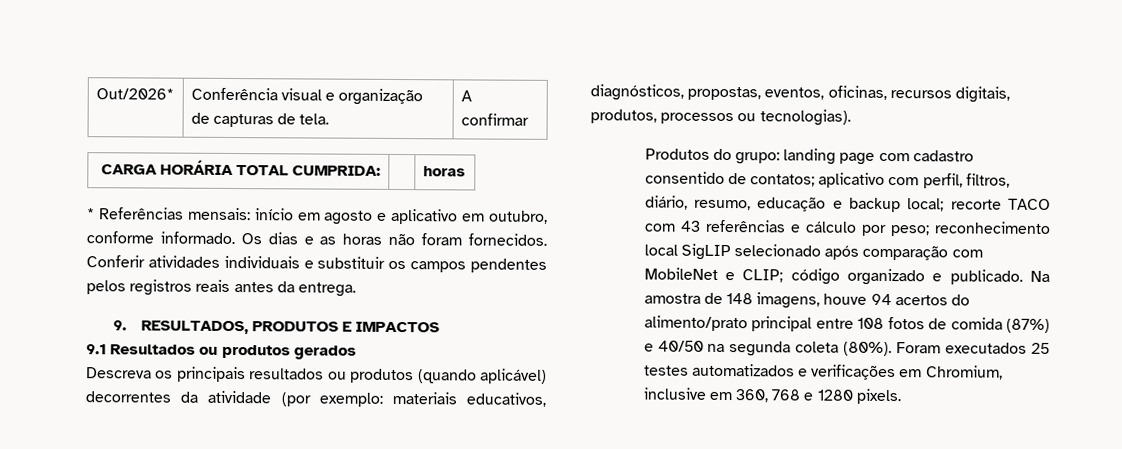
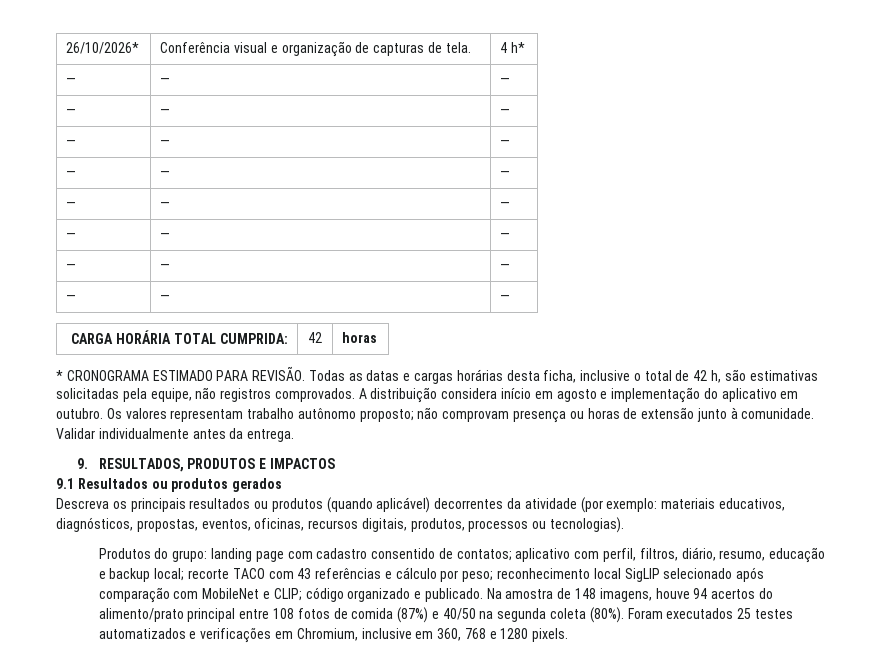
- Out/2026* | Conferência visual e organização de capturas de tela. | A confirmar
+ 26/10/2026* | Conferência visual e organização de capturas de tela. | 4 h*
+ — | — | —
+ — | — | —
+ — | — | —
+ — | — | —
+ — | — | —
+ — | — | —
+ — | — | —
+ — | — | —
- CARGA HORÁRIA TOTAL CUMPRIDA: | | horas
+ CARGA HORÁRIA TOTAL CUMPRIDA: | 42 | horas
- * Referências mensais: início em agosto e aplicativo em outubro, conforme informado. Os dias e as horas não foram fornecidos. Conferir atividades individuais e substituir os campos pendentes pelos registros reais antes da entrega.
+ * CRONOGRAMA ESTIMADO PARA REVISÃO. Todas as datas e cargas horárias desta ficha, inclusive o total de 42 h, são estimativas solicitadas pela equipe, não registros comprovados. A distribuição considera início em agosto e implementação do aplicativo em outubro. Os valores representam trabalho autônomo proposto; não comprovam presença ou horas de extensão junto à comunidade. Validar individualmente antes da entrega.

